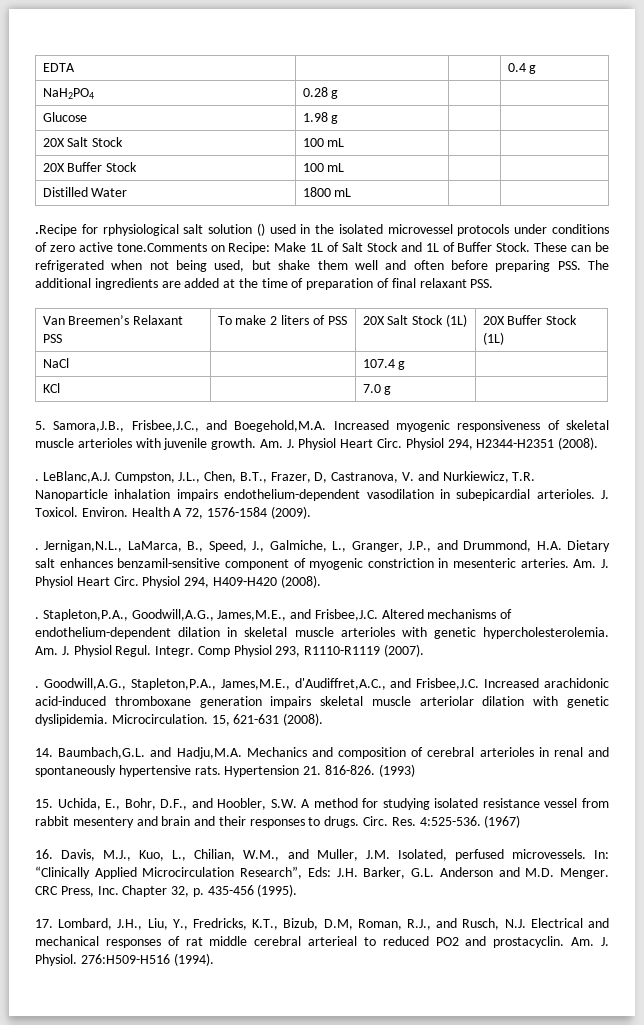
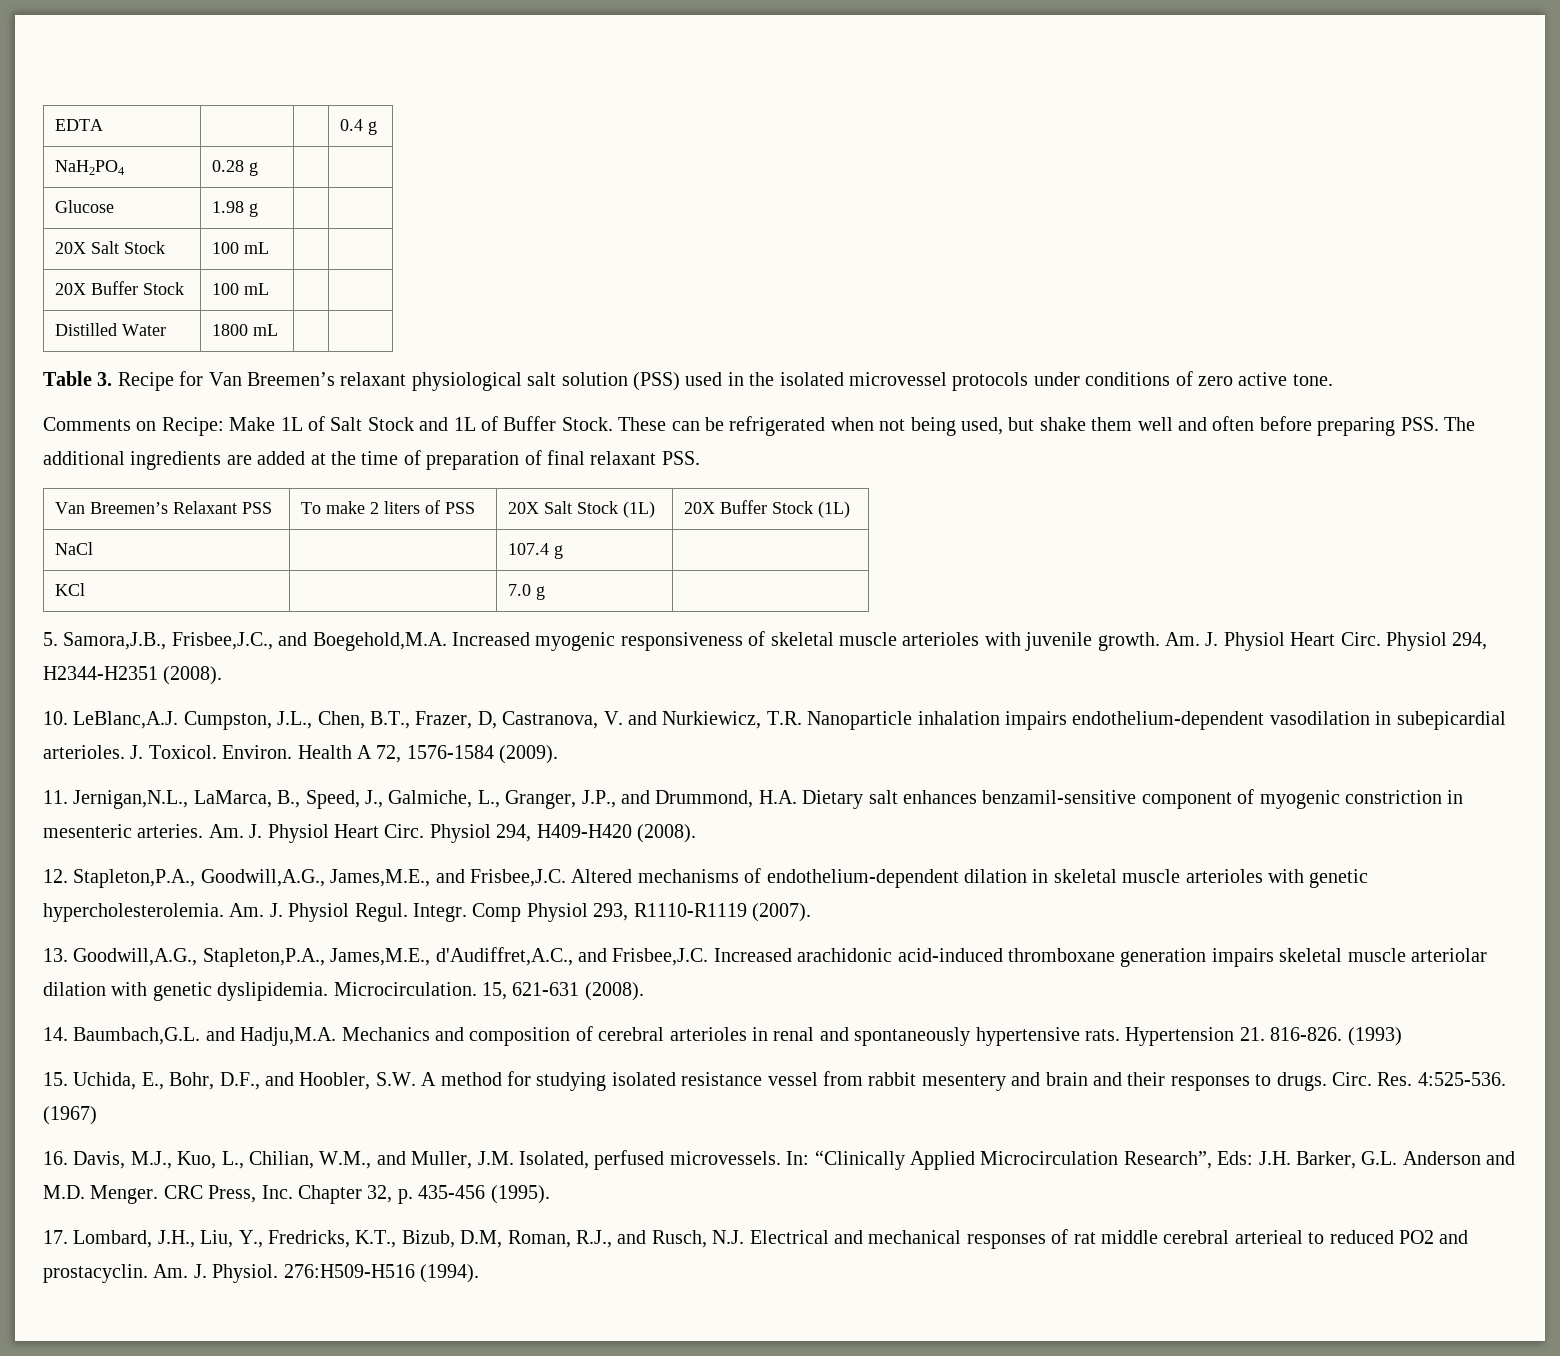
- .Recipe for rphysiological salt solution () used in the isolated microvessel protocols under conditions of zero active tone.Comments on Recipe: Make 1L of Salt Stock and 1L of Buffer Stock.
+ Table 3. Recipe for Van Breemen’s relaxant physiological salt solution (PSS) used in the isolated microvessel protocols under conditions of zero active tone.
+ Comments on Recipe: Make 1L of Salt Stock and 1L of Buffer Stock.
- . LeBlanc,A.J. Cumpston, J.L., Chen, B.T., Frazer, D, Castranova, V. and Nurkiewicz, T.R. Nanoparticle inhalation impairs endothelium-dependent vasodilation in subepicardial arterioles.
+ 10. LeBlanc,A.J. Cumpston, J.L., Chen, B.T., Frazer, D, Castranova, V. and Nurkiewicz, T.R. Nanoparticle inhalation impairs endothelium-dependent vasodilation in subepicardial arterioles.
- . Jernigan,N.L., LaMarca, B., Speed, J., Galmiche, L., Granger, J.P., and Drummond, H.A. Dietary salt enhances benzamil-sensitive component of myogenic constriction in mesenteric arteries.
+ 11. Jernigan,N.L., LaMarca, B., Speed, J., Galmiche, L., Granger, J.P., and Drummond, H.A. Dietary salt enhances benzamil-sensitive component of myogenic constriction in mesenteric arteries.
- . Stapleton,P.A., Goodwill,A.G., James,M.E., and Frisbee,J.C. Altered mechanisms of endothelium-dependent dilation in skeletal muscle arterioles with genetic hypercholesterolemia.
+ 12. Stapleton,P.A., Goodwill,A.G., James,M.E., and Frisbee,J.C. Altered mechanisms of endothelium-dependent dilation in skeletal muscle arterioles with genetic hypercholesterolemia.
- . Goodwill,A.G., Stapleton,P.A., James,M.E., d'Audiffret,A.C., and Frisbee,J.C. Increased arachidonic acid-induced thromboxane generation impairs skeletal muscle arteriolar dilation with genetic dyslipidemia.
+ 13. Goodwill,A.G., Stapleton,P.A., James,M.E., d'Audiffret,A.C., and Frisbee,J.C. Increased arachidonic acid-induced thromboxane generation impairs skeletal muscle arteriolar dilation with genetic dyslipidemia.

